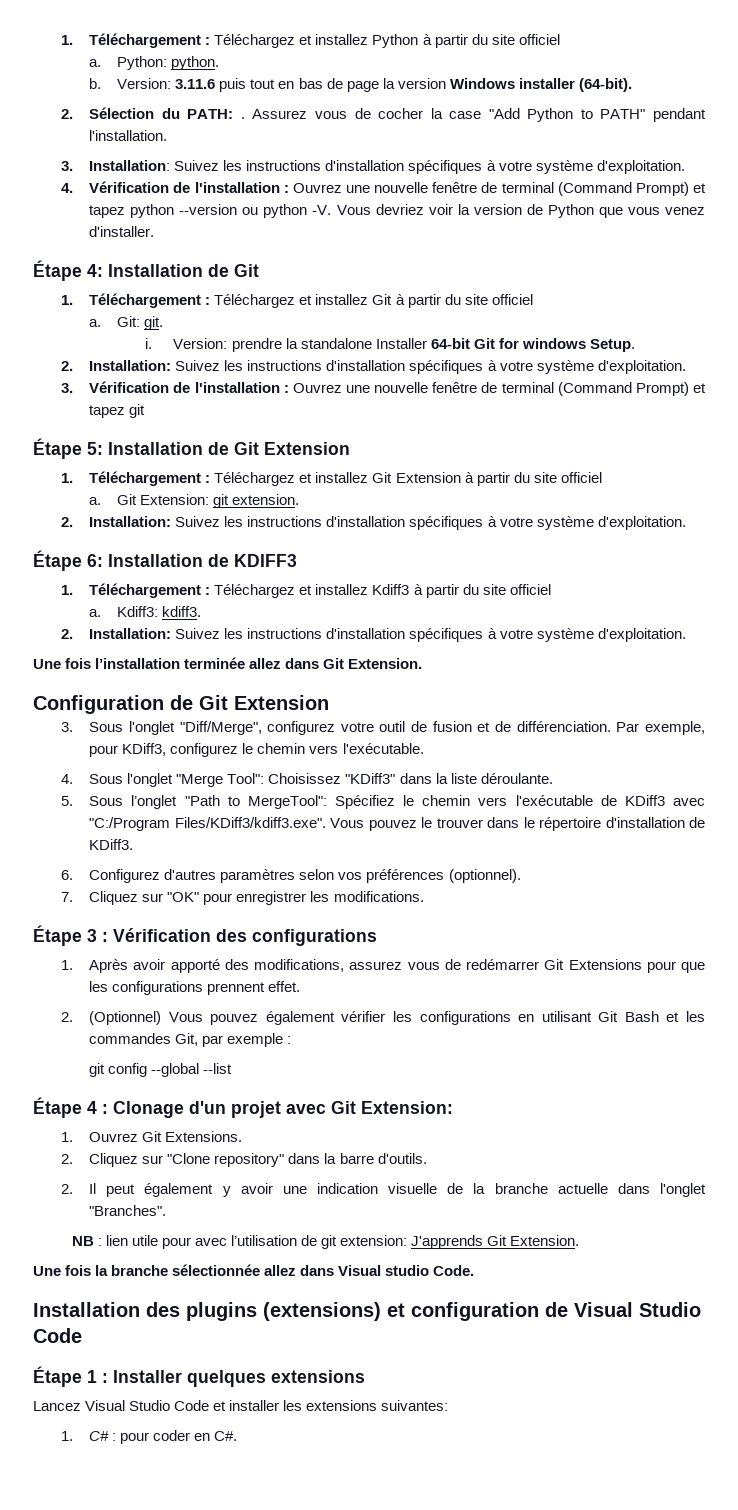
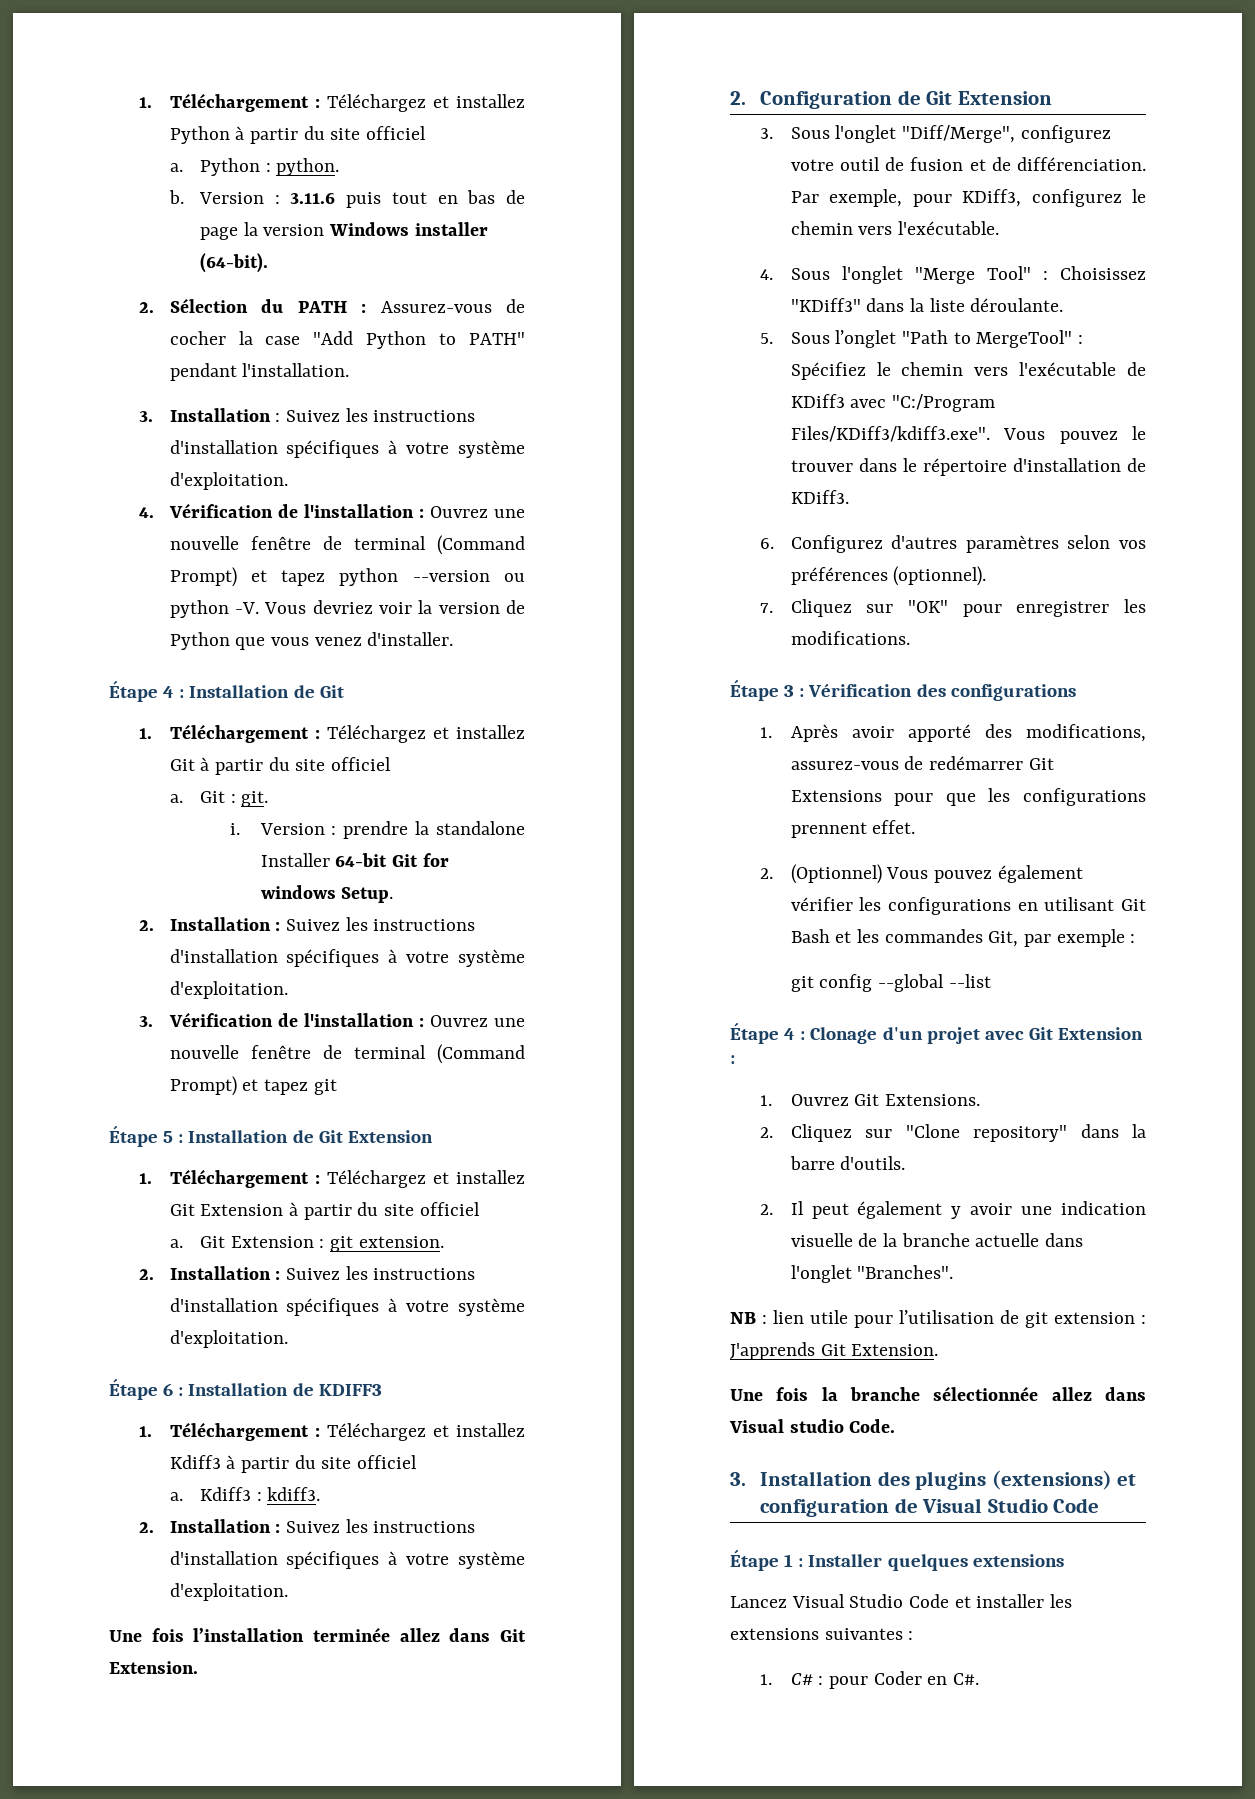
- Python: python.
+ Python : python.
- Version: 3.11.6 puis tout en bas de page la version Windows installer (64-bit).
+ Version : 3.11.6 puis tout en bas de page la version Windows installer (64-bit).
- 2. Sélection du PATH: . Assurez vous de cocher la case "Add Python to PATH" pendant l'installation.
+ 2. Sélection du PATH : Assurez-vous de cocher la case "Add Python to PATH" pendant l'installation.
- 3. Installation: Suivez les instructions d'installation spécifiques à votre système d'exploitation.
+ 3. Installation : Suivez les instructions d'installation spécifiques à votre système d'exploitation.
- Étape 4: Installation de Git
+ Étape 4 : Installation de Git
- Git: git.
+ Git : git.
- Version: prendre la standalone Installer 64-bit Git for windows Setup.
- 2. Installation: Suivez les instructions d'installation spécifiques à votre système d'exploitation.
+ Version : prendre la standalone Installer 64-bit Git for windows Setup.
+ 2. Installation : Suivez les instructions d'installation spécifiques à votre système d'exploitation.
- Étape 5: Installation de Git Extension
+ Étape 5 : Installation de Git Extension
- Git Extension: git extension.
- 2. Installation: Suivez les instructions d'installation spécifiques à votre système d'exploitation.
+ Git Extension : git extension.
+ 2. Installation : Suivez les instructions d'installation spécifiques à votre système d'exploitation.
- Étape 6: Installation de KDIFF3
+ Étape 6 : Installation de KDIFF3
- Kdiff3: kdiff3.
- 2. Installation: Suivez les instructions d'installation spécifiques à votre système d'exploitation.
+ Kdiff3 : kdiff3.
+ 2. Installation : Suivez les instructions d'installation spécifiques à votre système d'exploitation.
- Configuration de Git Extension
+ 2. Configuration de Git Extension
- 4. Sous l'onglet "Merge Tool": Choisissez "KDiff3" dans la liste déroulante.
+ 4. Sous l'onglet "Merge Tool" : Choisissez "KDiff3" dans la liste déroulante.
- 5. Sous l’onglet "Path to MergeTool": Spécifiez le chemin vers l'exécutable de KDiff3 avec "C:/Program Files/KDiff3/kdiff3.exe". Vous pouvez le trouver dans le répertoire d'installation de KDiff3.
+ 5. Sous l’onglet "Path to MergeTool" : Spécifiez le chemin vers l'exécutable de KDiff3 avec "C:/Program Files/KDiff3/kdiff3.exe". Vous pouvez le trouver dans le répertoire d'installation de KDiff3.
- 1. Après avoir apporté des modifications, assurez vous de redémarrer Git Extensions pour que les configurations prennent effet.
+ 1. Après avoir apporté des modifications, assurez-vous de redémarrer Git Extensions pour que les configurations prennent effet.
- Étape 4 : Clonage d'un projet avec Git Extension:
+ Étape 4 : Clonage d'un projet avec Git Extension :
- NB : lien utile pour avec l’utilisation de git extension: J'apprends Git Extension.
+ NB : lien utile pour l’utilisation de git extension : J'apprends Git Extension.
- Installation des plugins (extensions) et configuration de Visual Studio Code
+ 3. Installation des plugins (extensions) et configuration de Visual Studio Code
- Lancez Visual Studio Code et installer les extensions suivantes:
+ Lancez Visual Studio Code et installer les extensions suivantes :
- 1. C# : pour coder en C#.
+ 1. C# : pour Coder en C#.

